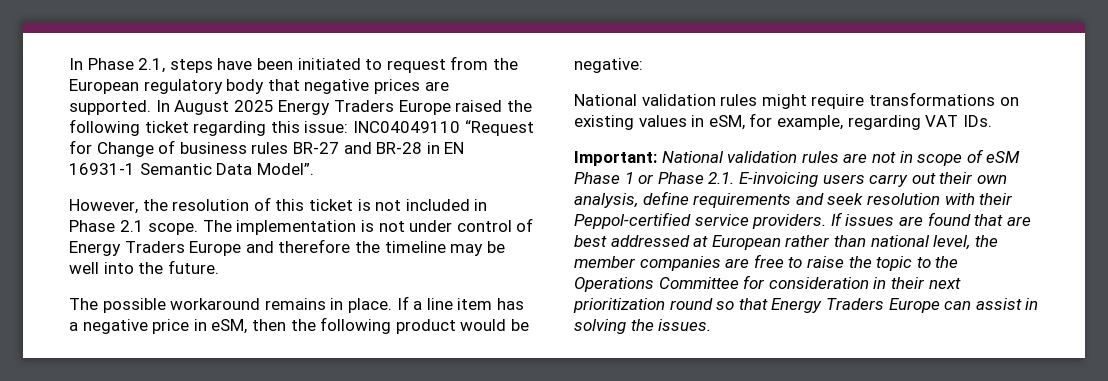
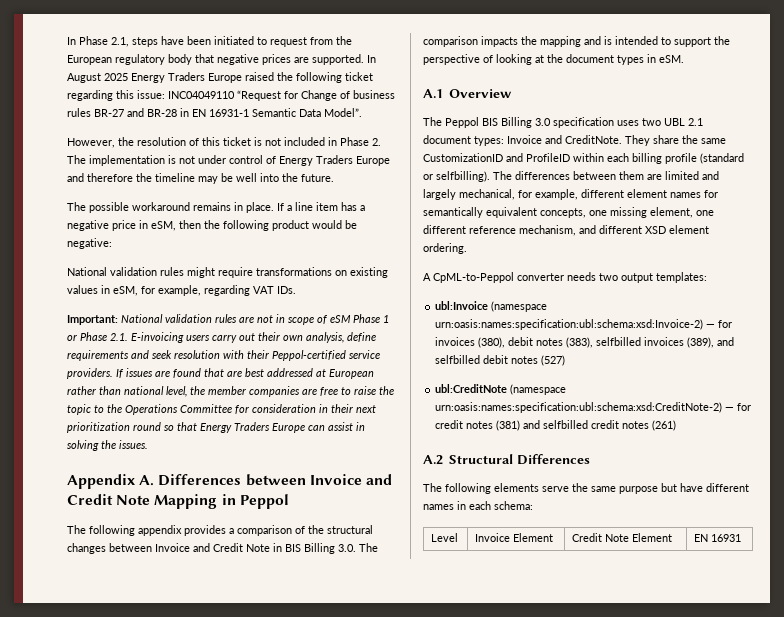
- However, the resolution of this ticket is not included in Phase 2.1 scope. The implementation is not under control of Energy Traders Europe and therefore the timeline may be well into the future.
+ However, the resolution of this ticket is not included in Phase 2. The implementation is not under control of Energy Traders Europe and therefore the timeline may be well into the future.
+ Appendix A. Differences between Invoice and Credit Note Mapping in Peppol
+ The following appendix provides a comparison of the structural changes between Invoice and Credit Note in BIS Billing 3.0. The comparison impacts the mapping and is intended to support the perspective of looking at the document types in eSM.
+ A.1 Overview
+ The Peppol BIS Billing 3.0 specification uses two UBL 2.1 document types: Invoice and CreditNote. They share the same CustomizationID and ProfileID within each billing profile (standard or selfbilling). The differences between them are limited and largely mechanical, for example, different element names for semantically equivalent concepts, one missing element, one different reference mechanism, and different XSD element ordering.
+ A CpML-to-Peppol converter needs two output templates:
+ ubl:Invoice (namespace urn:oasis:names:specification:ubl:schema:xsd:Invoice-2) — for invoices (380), debit notes (383), selfbilled invoices (389), and selfbilled debit notes (527)
+ ubl:CreditNote (namespace urn:oasis:names:specification:ubl:schema:xsd:CreditNote-2) — for credit notes (381) and selfbilled credit notes (261)
+ A.2 Structural Differences
+ The following elements serve the same purpose but have different names in each schema:
+ Level | Invoice Element | Credit Note Element | EN 16931

